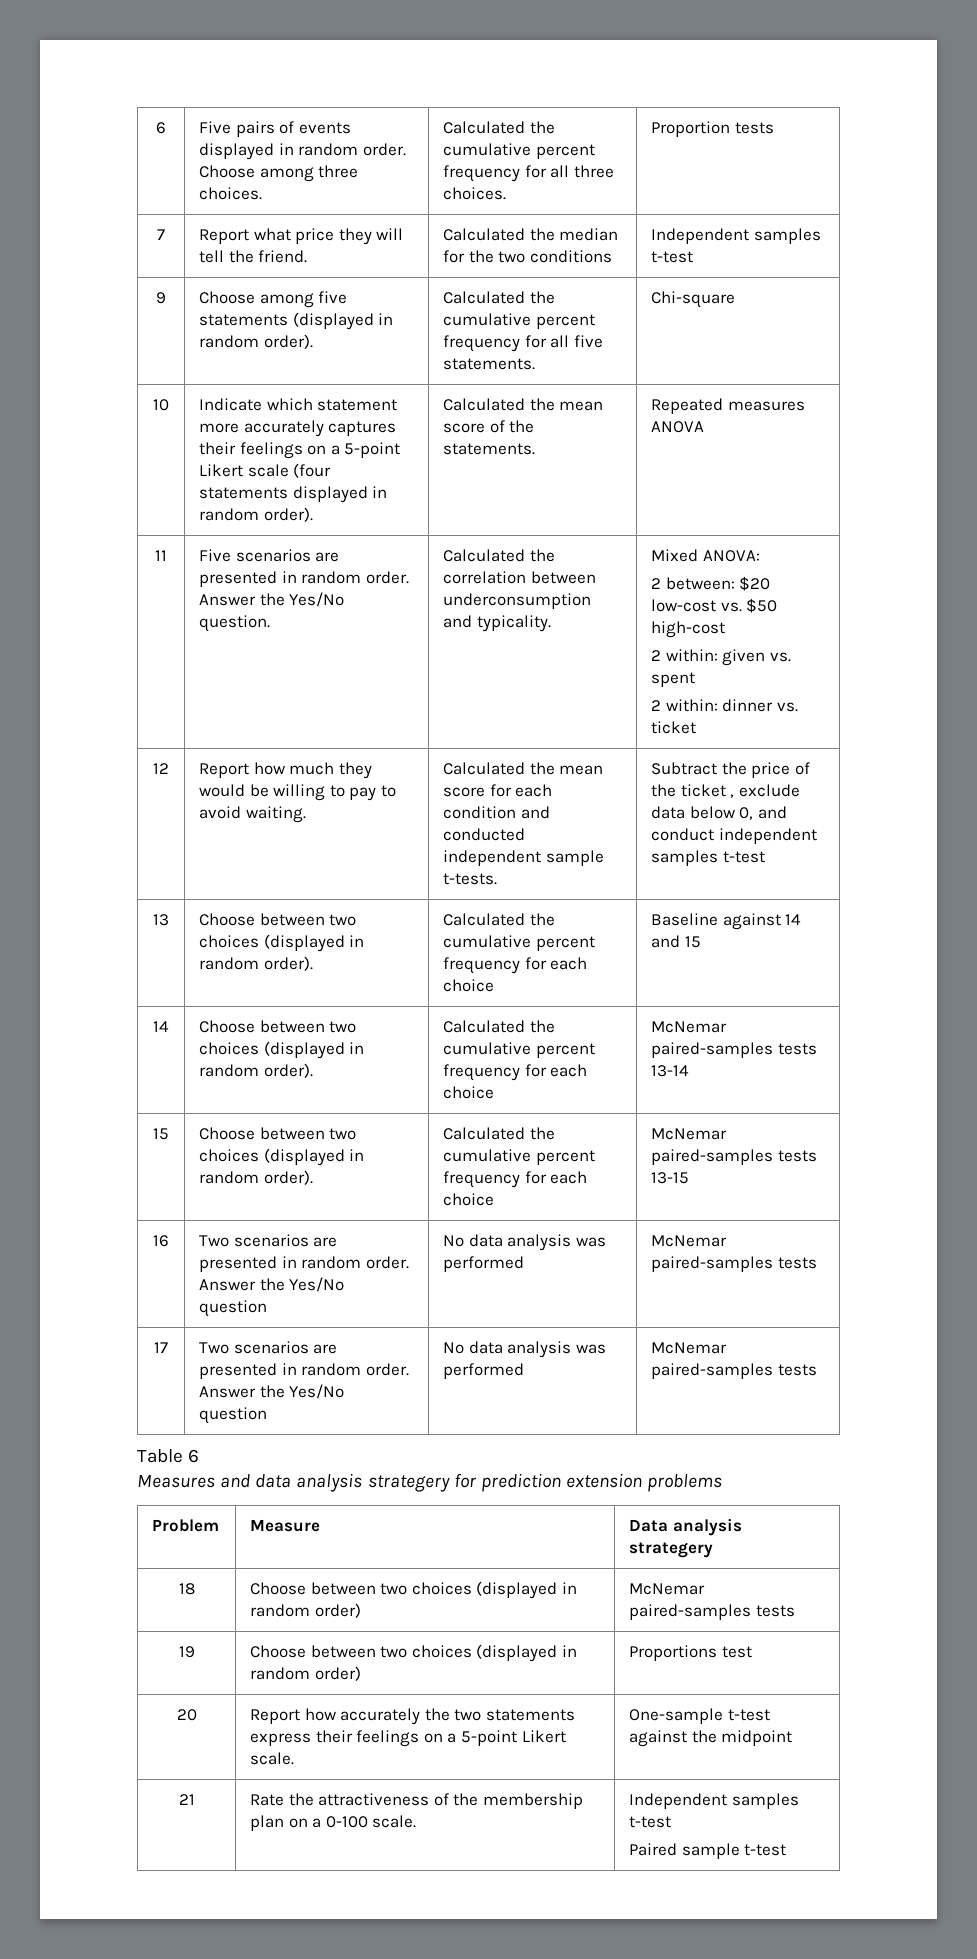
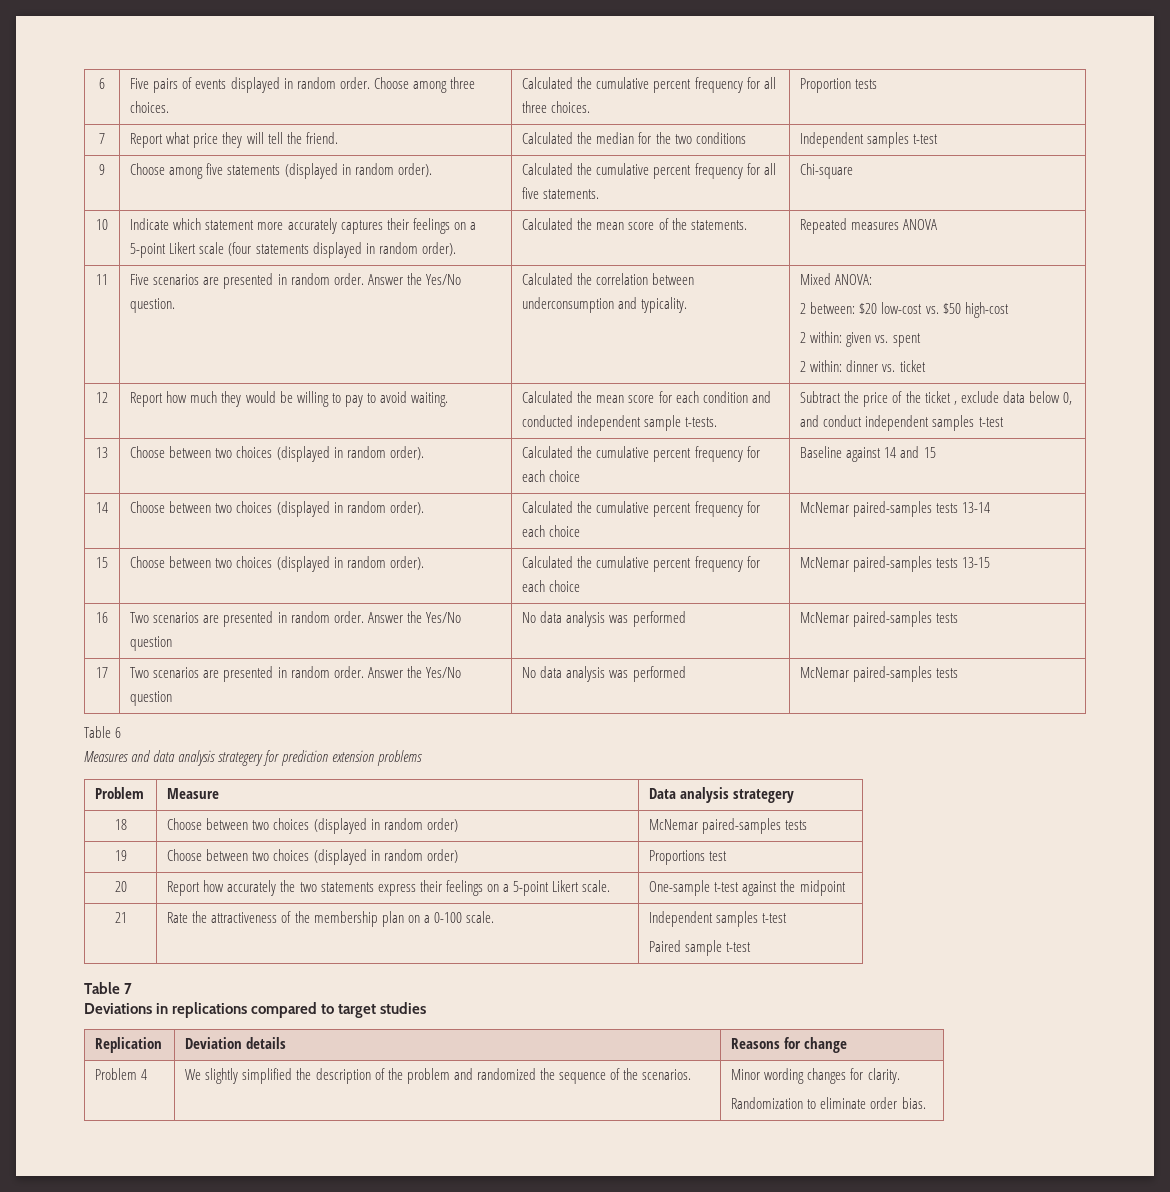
+ Table 7
+ Deviations in replications compared to target studies
+ Replication | Deviation details | Reasons for change
+ Problem 4 | We slightly simplified the description of the problem and randomized the sequence of the scenarios. | Minor wording changes for clarity.
+ Randomization to eliminate order bias.

